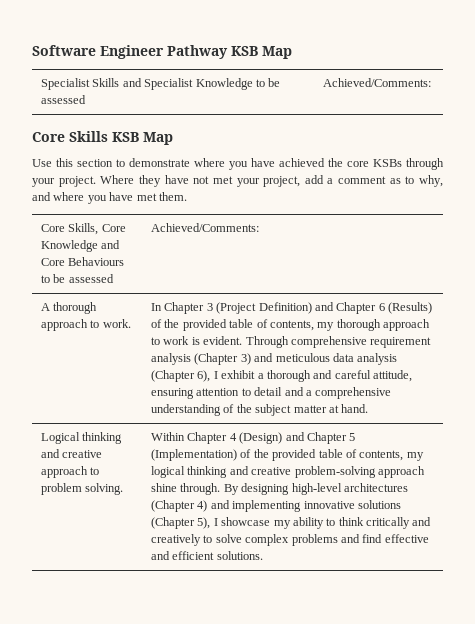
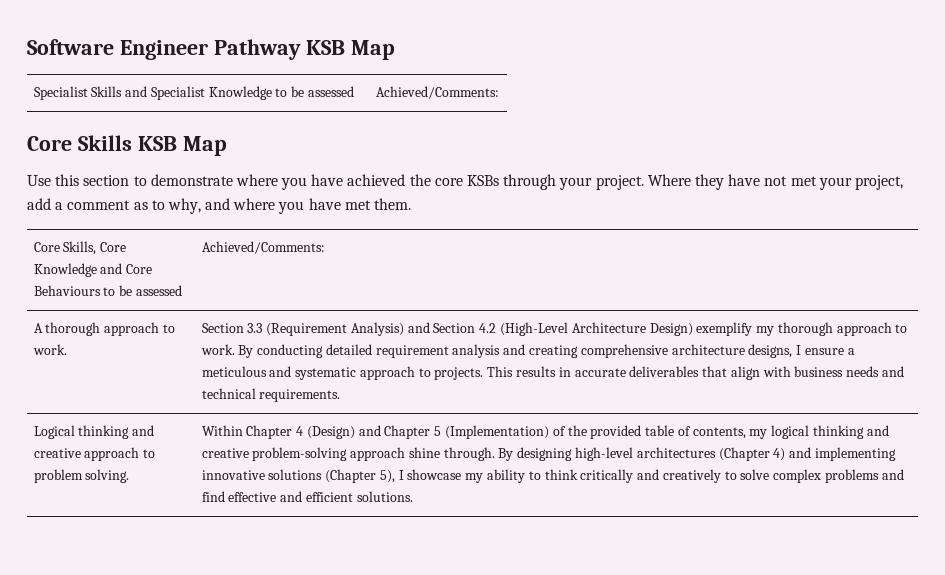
- In Chapter 3 (Project Definition) and Chapter 6 (Results) of the provided table of contents, my thorough approach to work is evident. Through comprehensive requirement analysis (Chapter 3) and meticulous data analysis (Chapter 6), I exhibit a thorough and careful attitude, ensuring attention to detail and a comprehensive understanding of the subject matter at hand.
+ Section 3.3 (Requirement Analysis) and Section 4.2 (High-Level Architecture Design) exemplify my thorough approach to work. By conducting detailed requirement analysis and creating comprehensive architecture designs, I ensure a meticulous and systematic approach to projects. This results in accurate deliverables that align with business needs and technical requirements.

